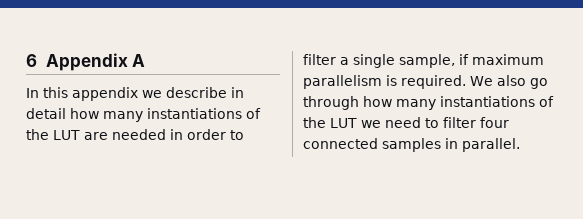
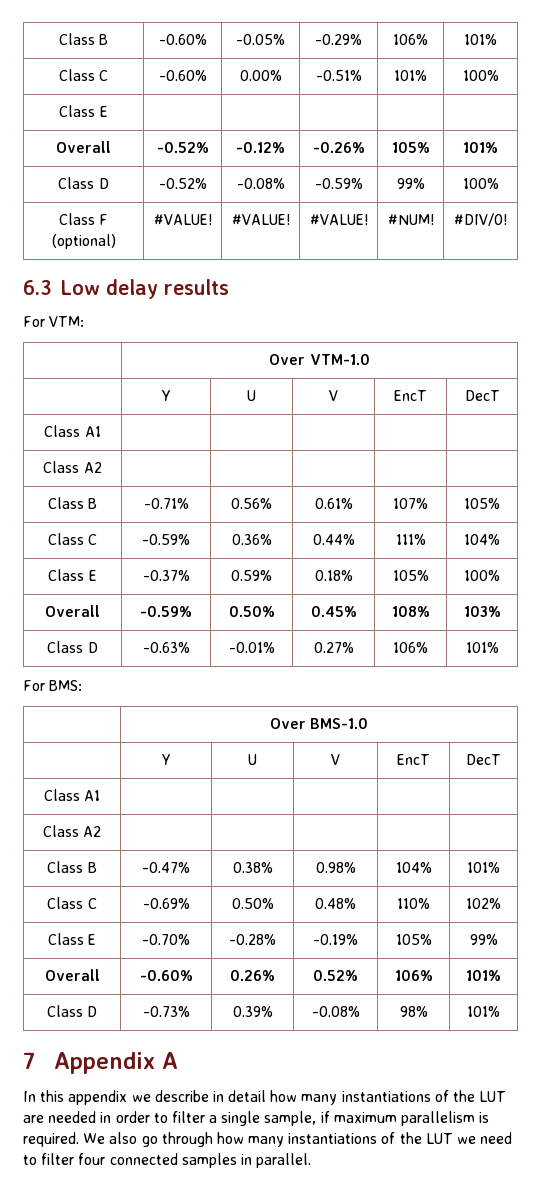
- 6 Appendix A
+ Class B | -0.60% | -0.05% | -0.29% | 106% | 101%
+ Class C | -0.60% | 0.00% | -0.51% | 101% | 100%
+ Class E | | | | |
+ Overall | -0.52% | -0.12% | -0.26% | 105% | 101%
+ Class D | -0.52% | -0.08% | -0.59% | 99% | 100%
+ Class F (optional) | #VALUE! | #VALUE! | #VALUE! | #NUM! | #DIV/0!
+ 6.3 Low delay results
+ For VTM:
+ | Over VTM-1.0
+ | Y | U | V | EncT | DecT
+ Class A1 | | | | |
+ Class A2 | | | | |
+ Class B | -0.71% | 0.56% | 0.61% | 107% | 105%
+ Class C | -0.59% | 0.36% | 0.44% | 111% | 104%
+ Class E | -0.37% | 0.59% | 0.18% | 105% | 100%
+ Overall | -0.59% | 0.50% | 0.45% | 108% | 103%
+ Class D | -0.63% | -0.01% | 0.27% | 106% | 101%
+ For BMS:
+ | Over BMS-1.0
+ | Y | U | V | EncT | DecT
+ Class A1 | | | | |
+ Class A2 | | | | |
+ Class B | -0.47% | 0.38% | 0.98% | 104% | 101%
+ Class C | -0.69% | 0.50% | 0.48% | 110% | 102%
+ Class E | -0.70% | -0.28% | -0.19% | 105% | 99%
+ Overall | -0.60% | 0.26% | 0.52% | 106% | 101%
+ Class D | -0.73% | 0.39% | -0.08% | 98% | 101%
+ 7 Appendix A

